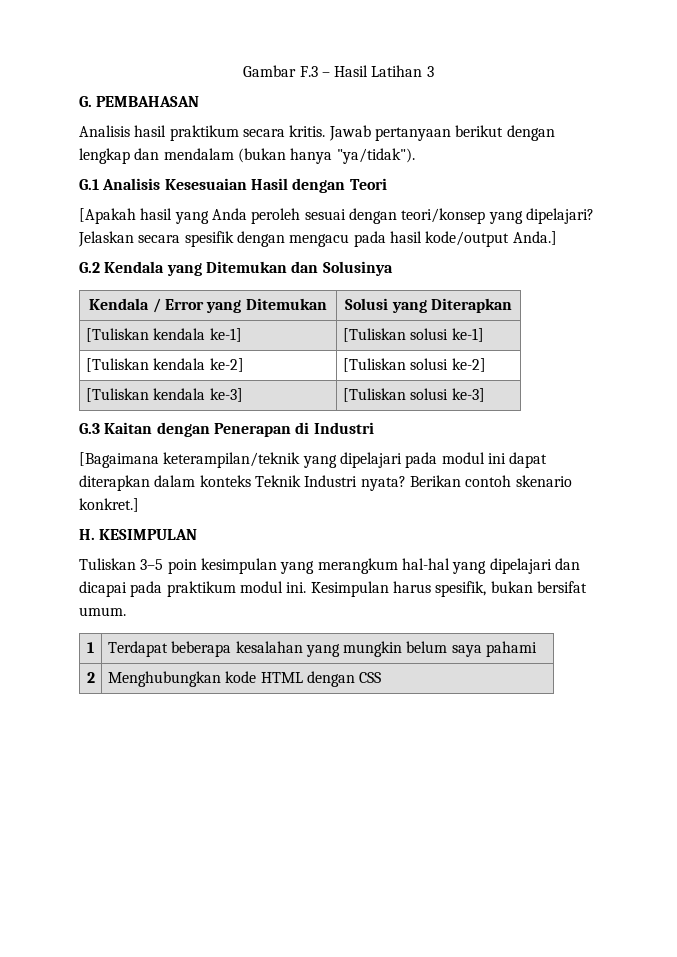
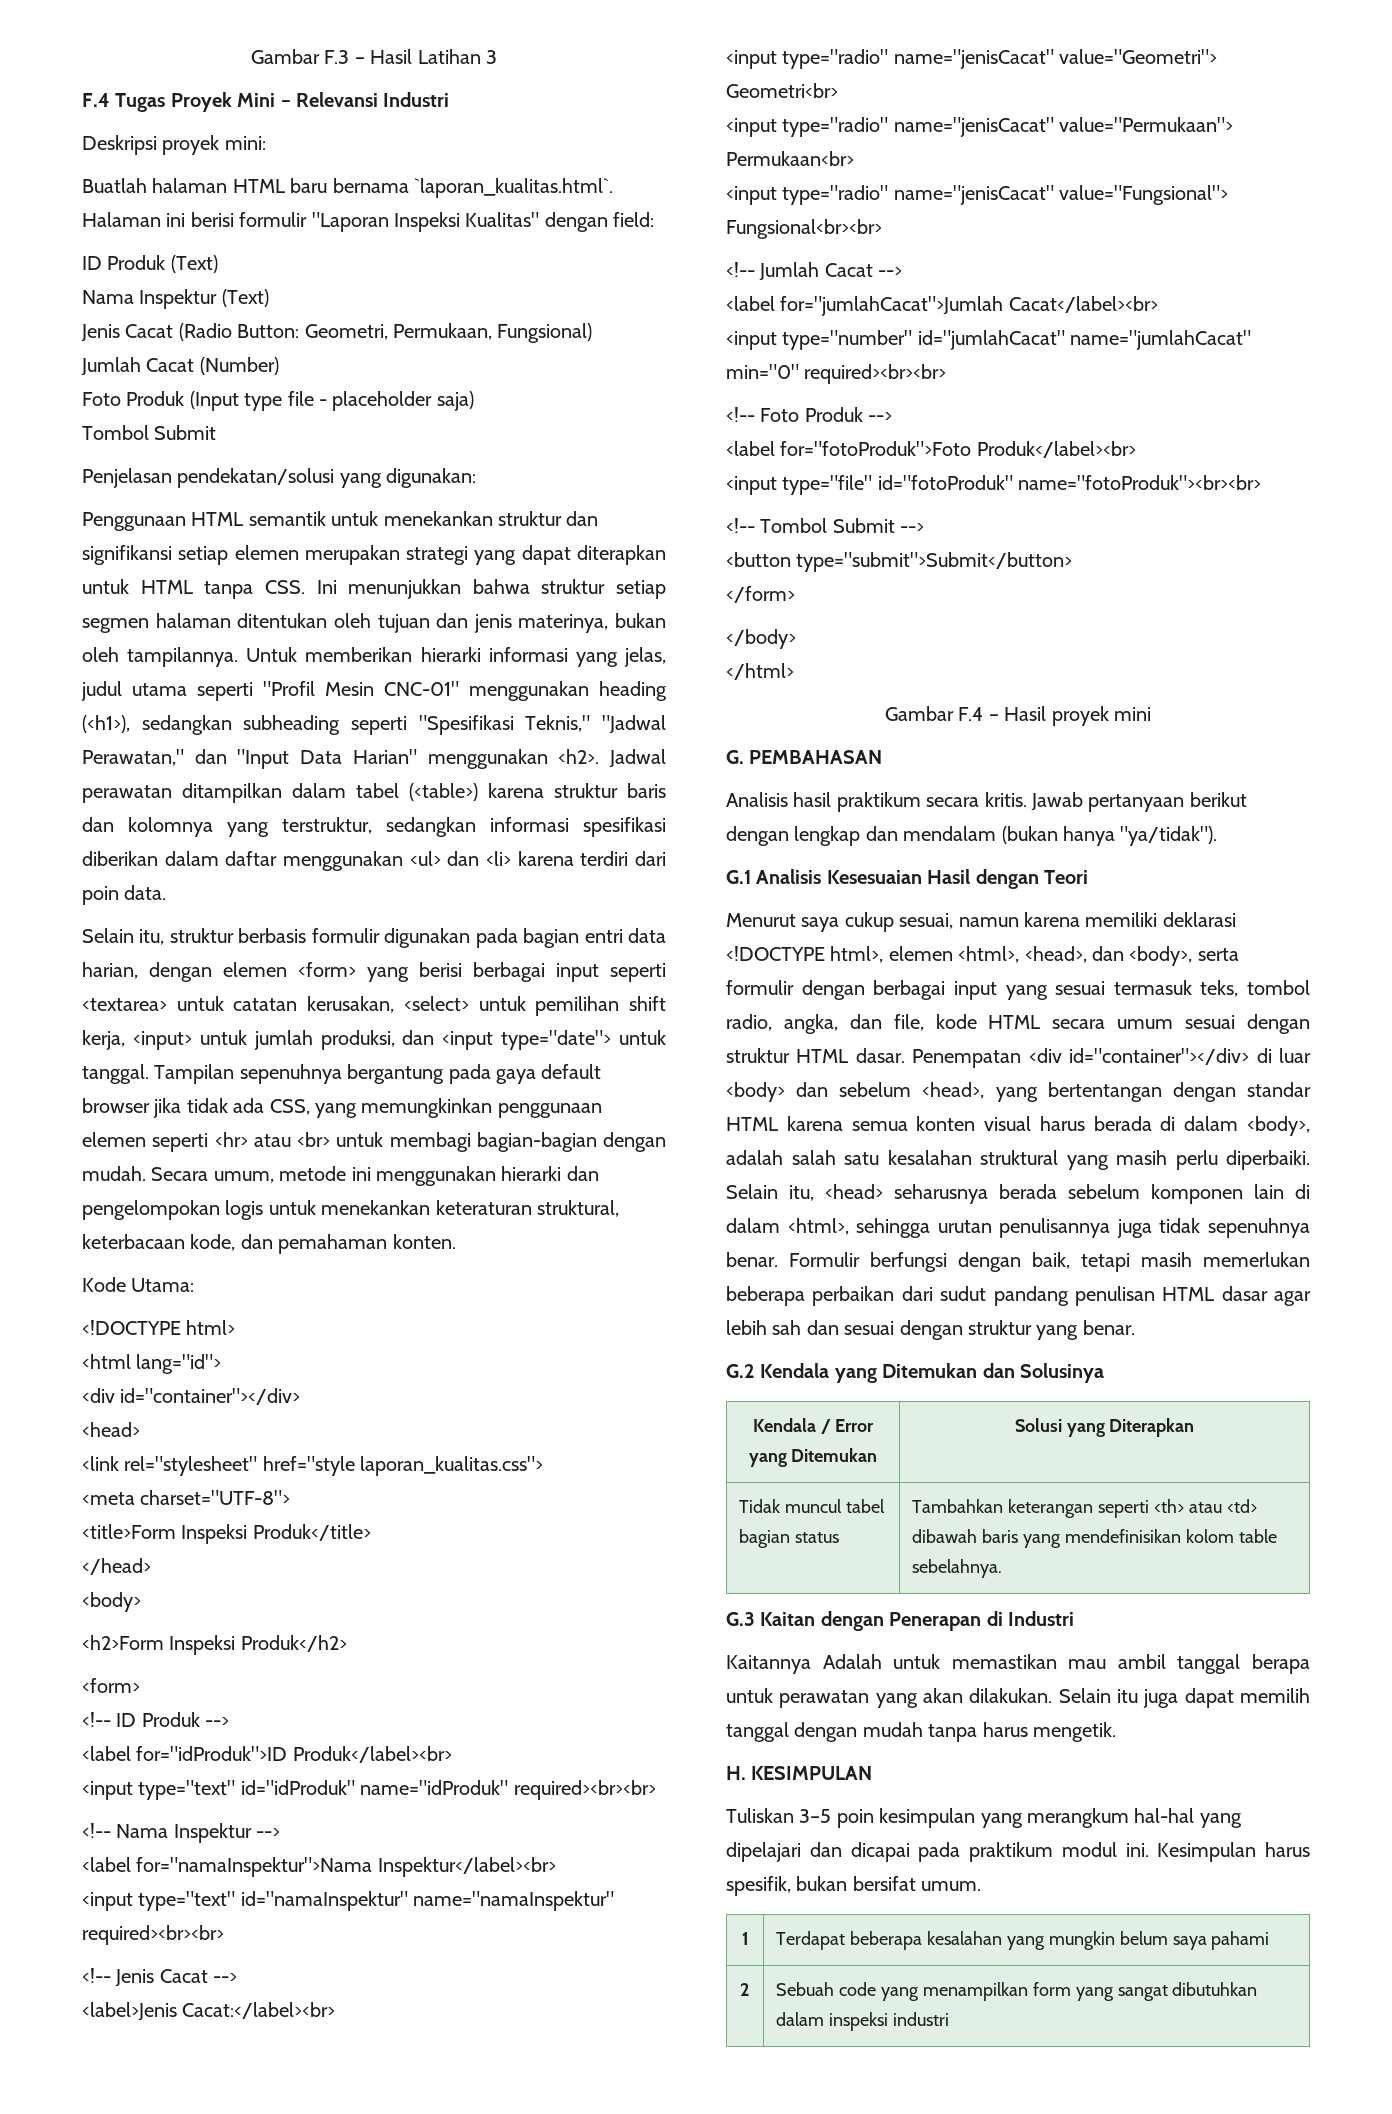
+ F.4 Tugas Proyek Mini – Relevansi Industri
+ Deskripsi proyek mini:
+ Buatlah halaman HTML baru bernama `laporan_kualitas.html`. Halaman ini berisi formulir "Laporan Inspeksi Kualitas" dengan field:
+ ID Produk (Text)
+ Nama Inspektur (Text)
+ Jenis Cacat (Radio Button: Geometri, Permukaan, Fungsional)
+ Jumlah Cacat (Number)
+ Foto Produk (Input type file - placeholder saja)
+ Tombol Submit
+ Penjelasan pendekatan/solusi yang digunakan:
+ Penggunaan HTML semantik untuk menekankan struktur dan signifikansi setiap elemen merupakan strategi yang dapat diterapkan untuk HTML tanpa CSS. Ini menunjukkan bahwa struktur setiap segmen halaman ditentukan oleh tujuan dan jenis materinya, bukan oleh tampilannya. Untuk memberikan hierarki informasi yang jelas, judul utama seperti "Profil Mesin CNC-01" menggunakan heading (<h1>), sedangkan subheading seperti "Spesifikasi Teknis," "Jadwal Perawatan," dan "Input Data Harian" menggunakan <h2>. Jadwal perawatan ditampilkan dalam tabel (<table>) karena struktur baris dan kolomnya yang terstruktur, sedangkan informasi spesifikasi diberikan dalam daftar menggunakan <ul> dan <li> karena terdiri dari poin data.
+ Selain itu, struktur berbasis formulir digunakan pada bagian entri data harian, dengan elemen <form> yang berisi berbagai input seperti <textarea> untuk catatan kerusakan, <select> untuk pemilihan shift kerja, <input> untuk jumlah produksi, dan <input type="date"> untuk tanggal. Tampilan sepenuhnya bergantung pada gaya default browser jika tidak ada CSS, yang memungkinkan penggunaan elemen seperti <hr> atau <br> untuk membagi bagian-bagian dengan mudah. Secara umum, metode ini menggunakan hierarki dan pengelompokan logis untuk menekankan keteraturan struktural, keterbacaan kode, dan pemahaman konten.
+ Kode Utama:
+ <!DOCTYPE html>
+ <html lang="id">
+ <div id="container"></div>
+ <head>
+ <link rel="stylesheet" href="style laporan_kualitas.css">
+ <meta charset="UTF-8">
+ <title>Form Inspeksi Produk</title>
+ </head>
+ <body>
+ <h2>Form Inspeksi Produk</h2>
+ <form>
+ <!-- ID Produk -->
+ <label for="idProduk">ID Produk</label><br>
+ <input type="text" id="idProduk" name="idProduk" required><br><br>
+ <!-- Nama Inspektur -->
+ <label for="namaInspektur">Nama Inspektur</label><br>
+ <input type="text" id="namaInspektur" name="namaInspektur" required><br><br>
+ <!-- Jenis Cacat -->
+ <label>Jenis Cacat:</label><br>
+ <input type="radio" name="jenisCacat" value="Geometri"> Geometri<br>
+ <input type="radio" name="jenisCacat" value="Permukaan"> Permukaan<br>
+ <input type="radio" name="jenisCacat" value="Fungsional"> Fungsional<br><br>
+ <!-- Jumlah Cacat -->
+ <label for="jumlahCacat">Jumlah Cacat</label><br>
+ <input type="number" id="jumlahCacat" name="jumlahCacat" min="0" required><br><br>
+ <!-- Foto Produk -->
+ <label for="fotoProduk">Foto Produk</label><br>
+ <input type="file" id="fotoProduk" name="fotoProduk"><br><br>
+ <!-- Tombol Submit -->
+ <button type="submit">Submit</button>
+ </form>
+ </body>
+ </html>
+ Gambar F.4 – Hasil proyek mini
- [Apakah hasil yang Anda peroleh sesuai dengan teori/konsep yang dipelajari? Jelaskan secara spesifik dengan mengacu pada hasil kode/output Anda.]
+ Menurut saya cukup sesuai, namun karena memiliki deklarasi <!DOCTYPE html>, elemen <html>, <head>, dan <body>, serta formulir dengan berbagai input yang sesuai termasuk teks, tombol radio, angka, dan file, kode HTML secara umum sesuai dengan struktur HTML dasar. Penempatan <div id="container"></div> di luar <body> dan sebelum <head>, yang bertentangan dengan standar HTML karena semua konten visual harus berada di dalam <body>, adalah salah satu kesalahan struktural yang masih perlu diperbaiki. Selain itu, <head> seharusnya berada sebelum komponen lain di dalam <html>, sehingga urutan penulisannya juga tidak sepenuhnya benar. Formulir berfungsi dengan baik, tetapi masih memerlukan beberapa perbaikan dari sudut pandang penulisan HTML dasar agar lebih sah dan sesuai dengan struktur yang benar.
- [Tuliskan kendala ke-1] | [Tuliskan solusi ke-1]
- [Tuliskan kendala ke-2] | [Tuliskan solusi ke-2]
- [Tuliskan kendala ke-3] | [Tuliskan solusi ke-3]
+ Tidak muncul tabel bagian status | Tambahkan keterangan seperti <th> atau <td> dibawah baris yang mendefinisikan kolom table sebelahnya.
- [Bagaimana keterampilan/teknik yang dipelajari pada modul ini dapat diterapkan dalam konteks Teknik Industri nyata? Berikan contoh skenario konkret.]
+ Kaitannya Adalah untuk memastikan mau ambil tanggal berapa untuk perawatan yang akan dilakukan. Selain itu juga dapat memilih tanggal dengan mudah tanpa harus mengetik.
- 2 | Menghubungkan kode HTML dengan CSS
+ 2 | Sebuah code yang menampilkan form yang sangat dibutuhkan dalam inspeksi industri

